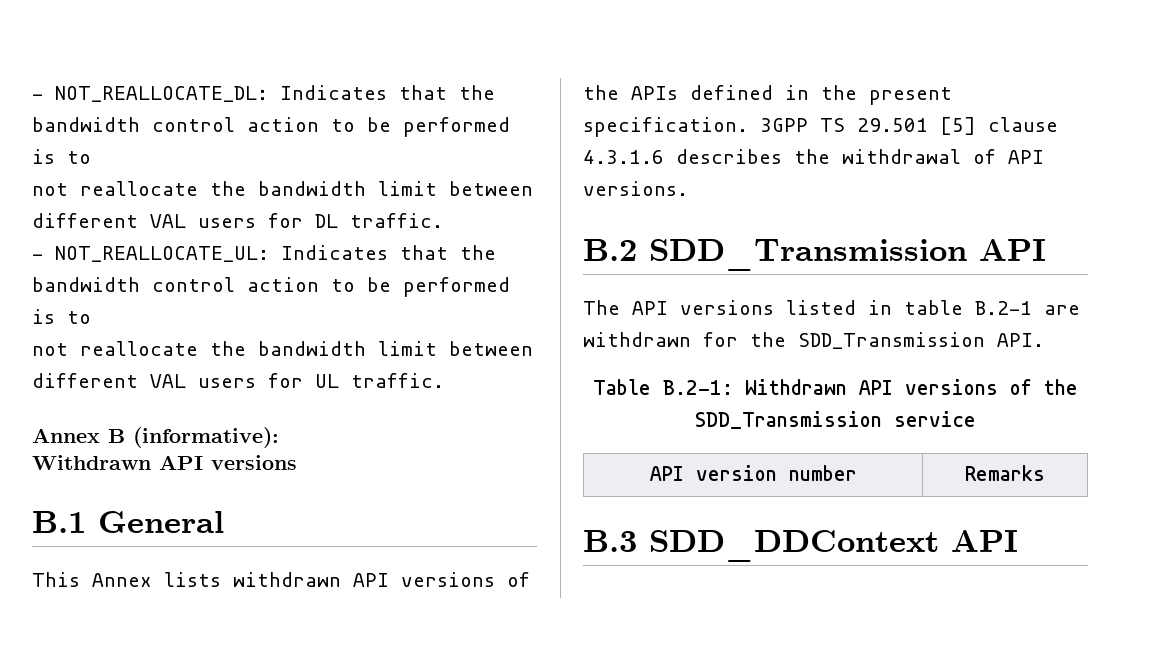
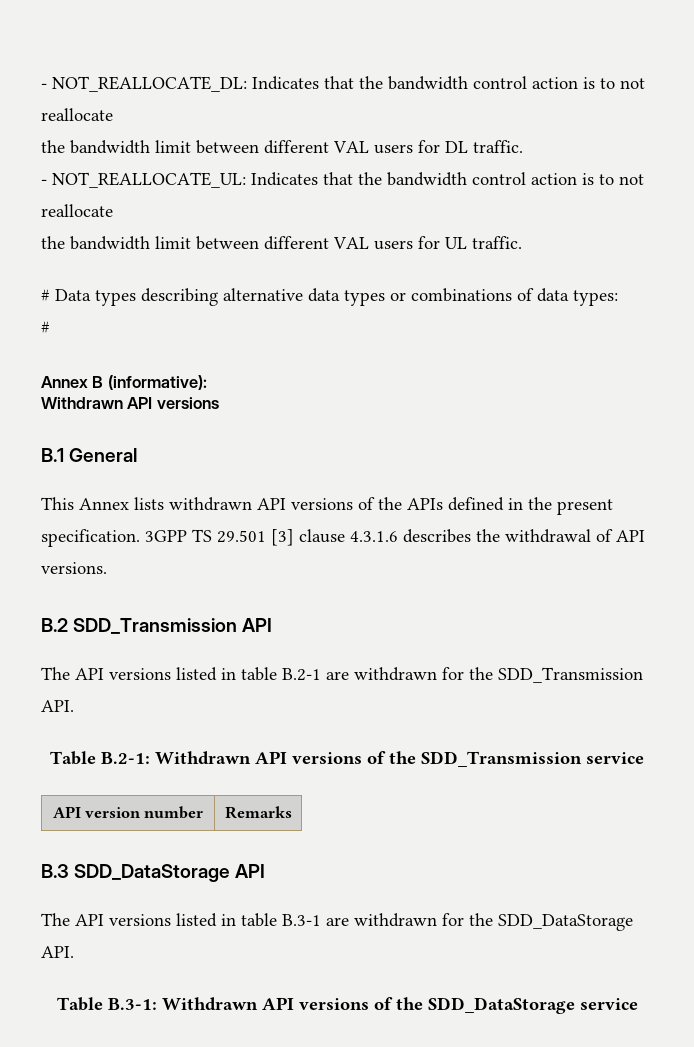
- - NOT_REALLOCATE_DL: Indicates that the bandwidth control action to be performed is to
- not reallocate the bandwidth limit between different VAL users for DL traffic.
+ - NOT_REALLOCATE_DL: Indicates that the bandwidth control action is to not reallocate
+ the bandwidth limit between different VAL users for DL traffic.
- - NOT_REALLOCATE_UL: Indicates that the bandwidth control action to be performed is to
- not reallocate the bandwidth limit between different VAL users for UL traffic.
+ - NOT_REALLOCATE_UL: Indicates that the bandwidth control action is to not reallocate
+ the bandwidth limit between different VAL users for UL traffic.
+ # Data types describing alternative data types or combinations of data types:
+ #
- 3GPP TS 29.501 [5] clause 4.3.1.6 describes the withdrawal of API versions.
+ 3GPP TS 29.501 [3] clause 4.3.1.6 describes the withdrawal of API versions.
- B.3 SDD_DDContext API
+ B.3 SDD_DataStorage API
+ The API versions listed in table B.3-1 are withdrawn for the SDD_DataStorage API.
+ Table B.3-1: Withdrawn API versions of the SDD_DataStorage service

